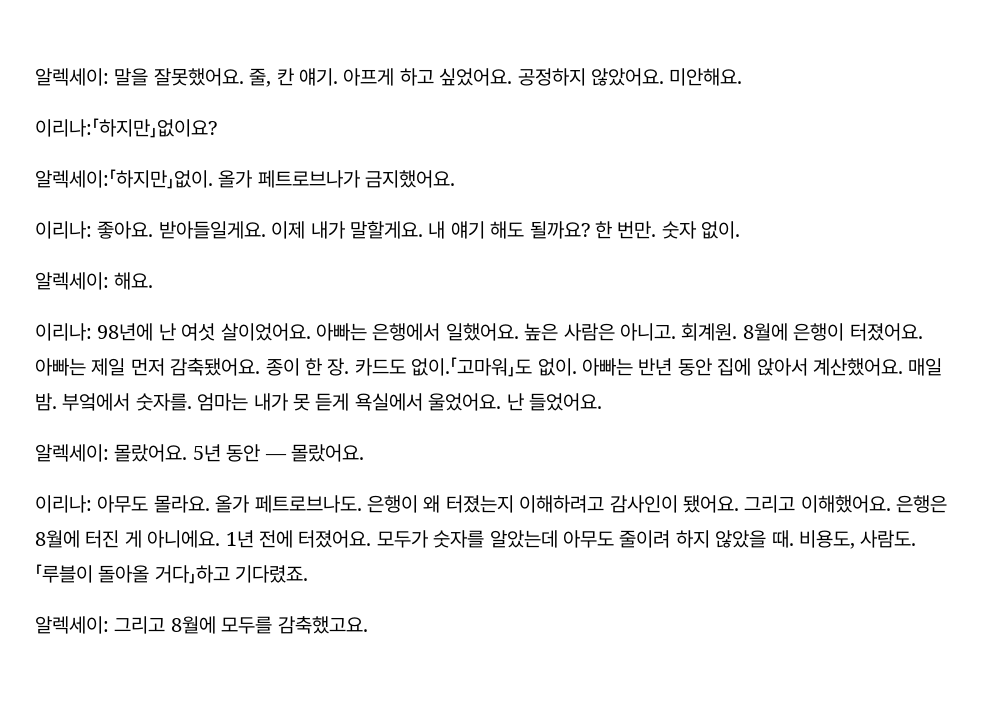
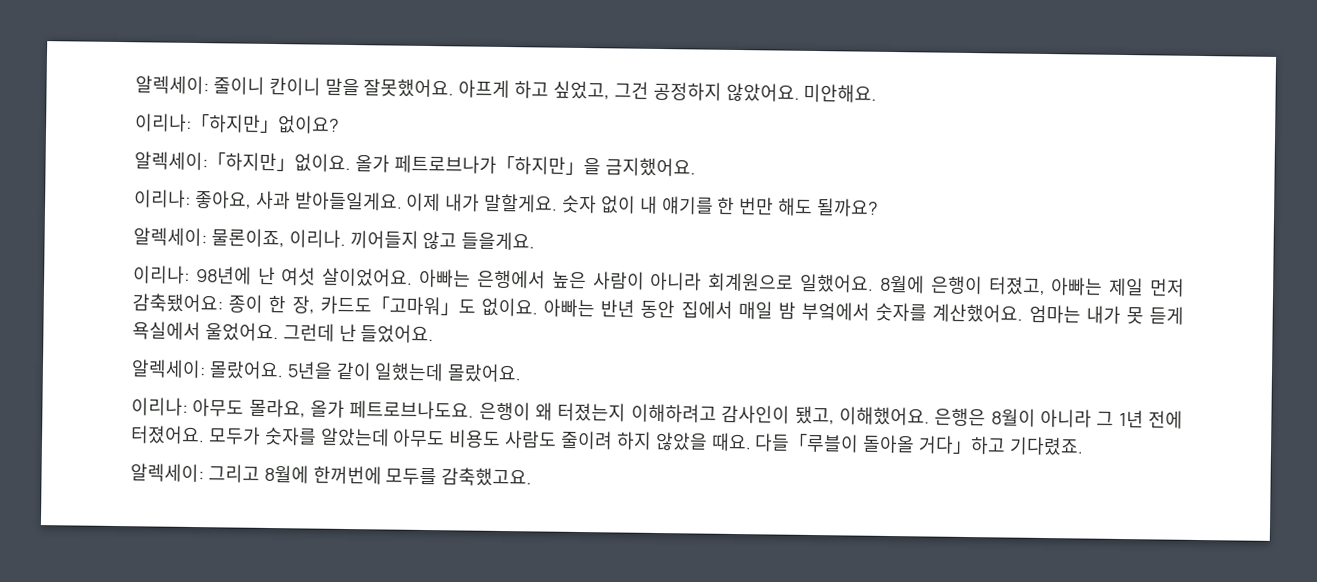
- 알렉세이: 말을 잘못했어요. 줄, 칸 얘기. 아프게 하고 싶었어요. 공정하지 않았어요.
+ 알렉세이: 줄이니 칸이니 말을 잘못했어요. 아프게 하고 싶었고, 그건 공정하지 않았어요.
- 알렉세이:「하지만」없이.
+ 알렉세이:「하지만」없이요.
- 올가 페트로브나가 금지했어요.
+ 올가 페트로브나가「하지만」을 금지했어요.
- 이리나: 좋아요. 받아들일게요.
+ 이리나: 좋아요, 사과 받아들일게요.
- 내 얘기 해도 될까요? 한 번만. 숫자 없이.
- 알렉세이: 해요.
+ 숫자 없이 내 얘기를 한 번만 해도 될까요?
+ 알렉세이: 물론이죠, 이리나. 끼어들지 않고 들을게요.
- 아빠는 은행에서 일했어요. 높은 사람은 아니고. 회계원.
+ 아빠는 은행에서 높은 사람이 아니라 회계원으로 일했어요.
- 8월에 은행이 터졌어요. 아빠는 제일 먼저 감축됐어요. 종이 한 장. 카드도 없이.「고마워」도 없이.
+ 8월에 은행이 터졌고, 아빠는 제일 먼저 감축됐어요: 종이 한 장, 카드도「고마워」도 없이요.
- 아빠는 반년 동안 집에 앉아서 계산했어요. 매일 밤. 부엌에서 숫자를.
+ 아빠는 반년 동안 집에서 매일 밤 부엌에서 숫자를 계산했어요.
- 난 들었어요.
+ 그런데 난 들었어요.
- 5년 동안 — 몰랐어요.
+ 5년을 같이 일했는데 몰랐어요.
- 이리나: 아무도 몰라요. 올가 페트로브나도.
+ 이리나: 아무도 몰라요, 올가 페트로브나도요.
- 은행이 왜 터졌는지 이해하려고 감사인이 됐어요. 그리고 이해했어요. 은행은 8월에 터진 게 아니에요. 1년 전에 터졌어요.
+ 은행이 왜 터졌는지 이해하려고 감사인이 됐고, 이해했어요. 은행은 8월이 아니라 그 1년 전에 터졌어요.
- 모두가 숫자를 알았는데 아무도 줄이려 하지 않았을 때. 비용도, 사람도.「루블이 돌아올 거다」하고 기다렸죠.
+ 모두가 숫자를 알았는데 아무도 비용도 사람도 줄이려 하지 않았을 때요. 다들「루블이 돌아올 거다」하고 기다렸죠.
- 알렉세이: 그리고 8월에 모두를 감축했고요.
+ 알렉세이: 그리고 8월에 한꺼번에 모두를 감축했고요.

